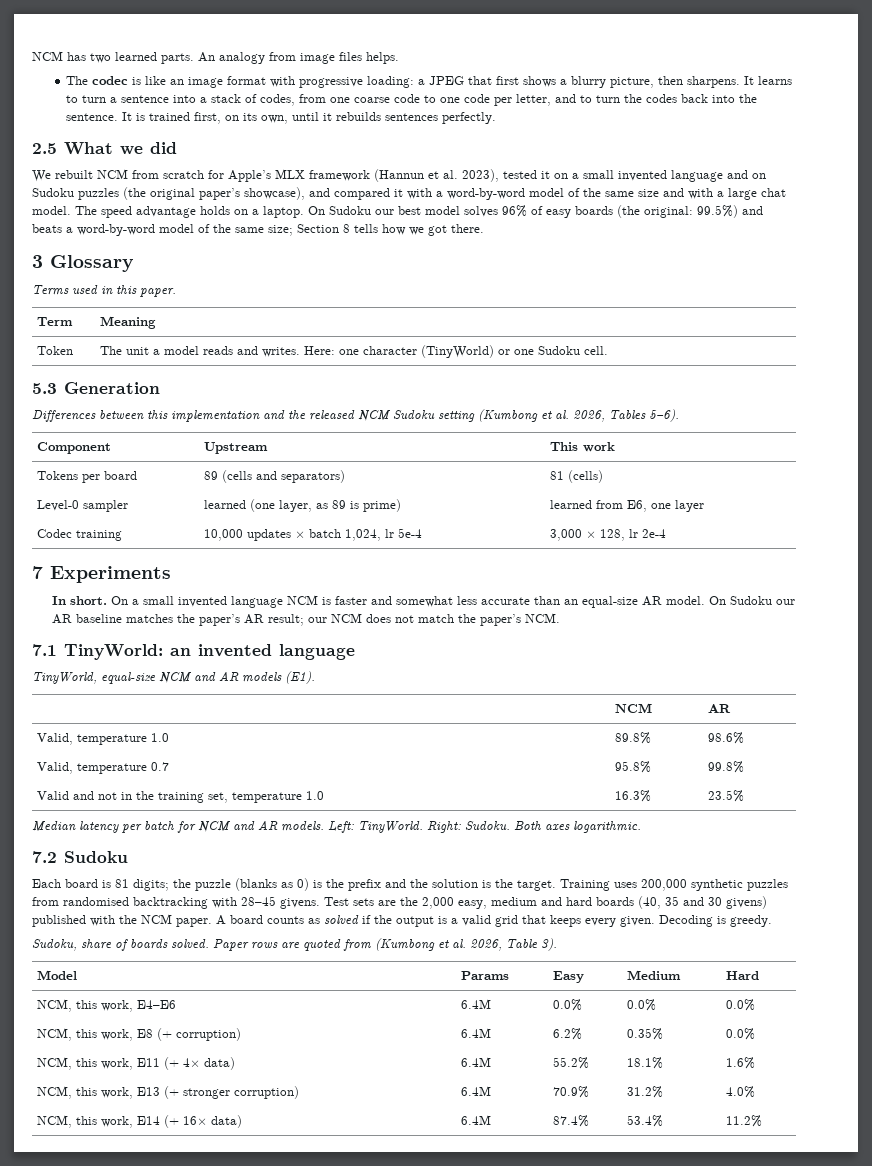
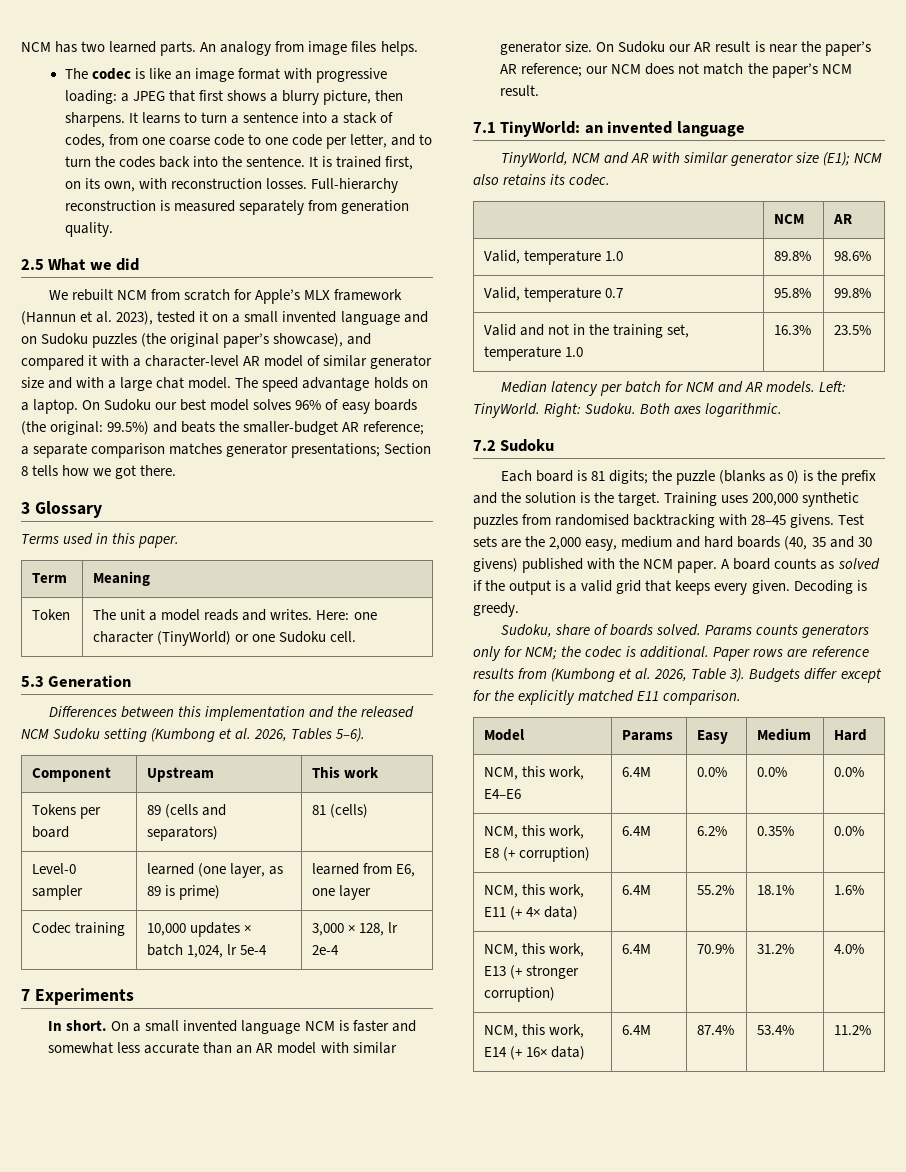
- It is trained first, on its own, until it rebuilds sentences perfectly.
+ It is trained first, on its own, with reconstruction losses. Full-hierarchy reconstruction is measured separately from generation quality.
- We rebuilt NCM from scratch for Apple’s MLX framework (Hannun et al. 2023), tested it on a small invented language and on Sudoku puzzles (the original paper’s showcase), and compared it with a word-by-word model of the same size and with a large chat model.
+ We rebuilt NCM from scratch for Apple’s MLX framework (Hannun et al. 2023), tested it on a small invented language and on Sudoku puzzles (the original paper’s showcase), and compared it with a character-level AR model of similar generator size and with a large chat model.
- On Sudoku our best model solves 96% of easy boards (the original: 99.5%) and beats a word-by-word model of the same size; Section 8 tells how we got there.
+ On Sudoku our best model solves 96% of easy boards (the original: 99.5%) and beats the smaller-budget AR reference; a separate comparison matches generator presentations; Section 8 tells how we got there.
- On a small invented language NCM is faster and somewhat less accurate than an equal-size AR model.
+ On a small invented language NCM is faster and somewhat less accurate than an AR model with similar generator size.
- On Sudoku our AR baseline matches the paper’s AR result; our NCM does not match the paper’s NCM.
+ On Sudoku our AR result is near the paper’s AR reference; our NCM does not match the paper’s NCM result.
- TinyWorld, equal-size NCM and AR models (E1).
+ TinyWorld, NCM and AR with similar generator size (E1); NCM also retains its codec.
+ Params counts generators only for NCM; the codec is additional.
- Paper rows are quoted from (Kumbong et al. 2026, Table 3).
+ Paper rows are reference results from (Kumbong et al. 2026, Table 3). Budgets differ except for the explicitly matched E11 comparison.

